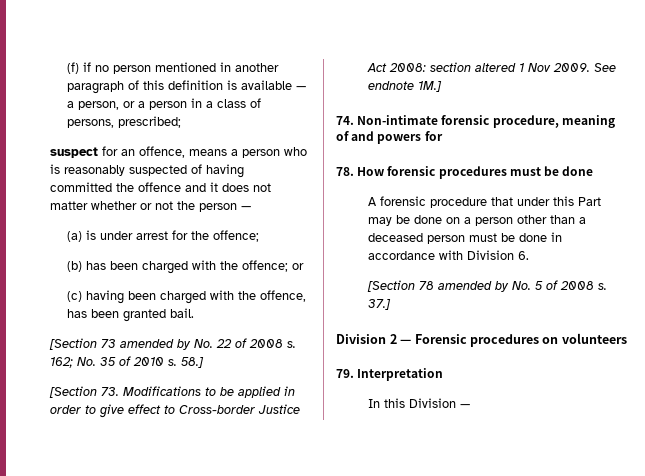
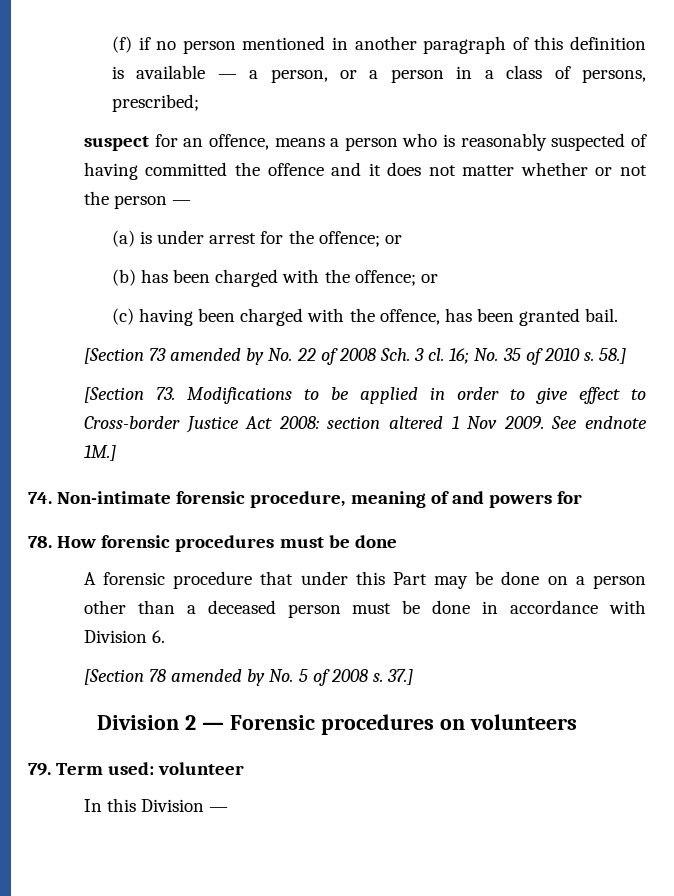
- (a) is under arrest for the offence;
+ (a) is under arrest for the offence; or
- [Section 73 amended by No. 22 of 2008 s. 162; No. 35 of 2010 s.
+ [Section 73 amended by No. 22 of 2008 Sch. 3 cl. 16; No. 35 of 2010 s.
- 79. Interpretation
+ 79. Term used: volunteer

